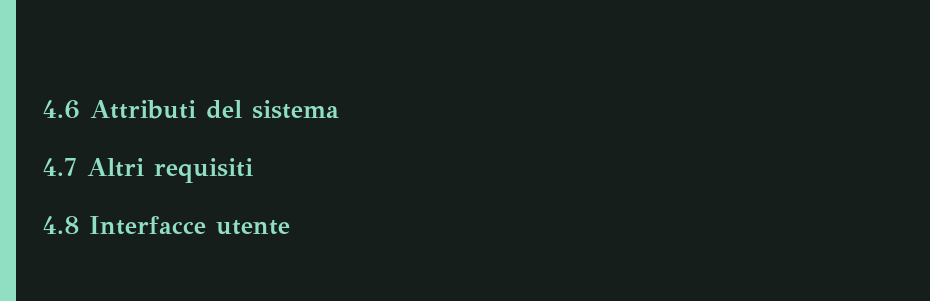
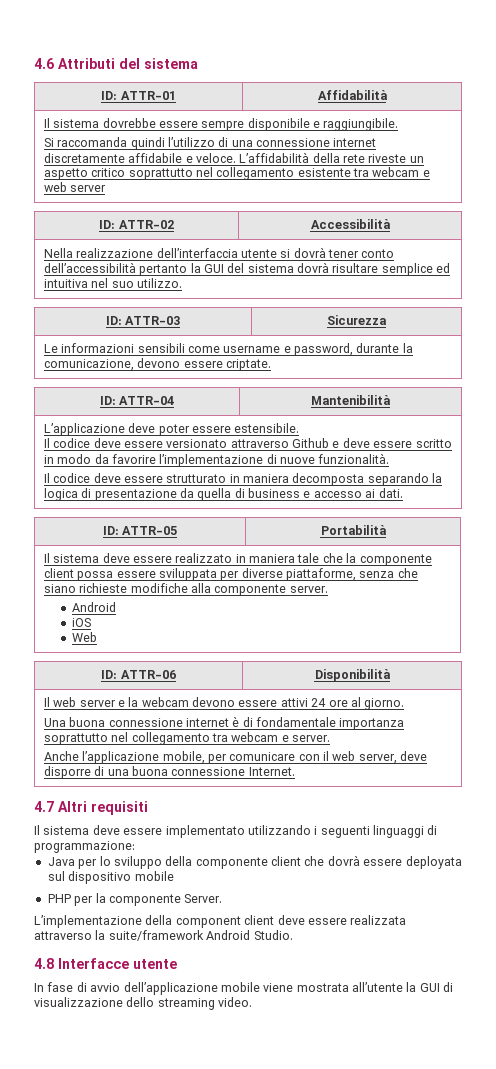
+ ID: ATTR-01 | Affidabilità
+ Il sistema dovrebbe essere sempre disponibile e raggiungibile.
+ Si raccomanda quindi l’utilizzo di una connessione internet discretamente affidabile e veloce. L’affidabilità della rete riveste un aspetto critico soprattutto nel collegamento esistente tra webcam e web server
+ ID: ATTR-02 | Accessibilità
+ Nella realizzazione dell’interfaccia utente si dovrà tener conto dell’accessibilità pertanto la GUI del sistema dovrà risultare semplice ed intuitiva nel suo utilizzo.
+ ID: ATTR-03 | Sicurezza
+ Le informazioni sensibili come username e password, durante la comunicazione, devono essere criptate.
+ ID: ATTR-04 | Mantenibilità
+ L’applicazione deve poter essere estensibile.
+ Il codice deve essere versionato attraverso Github e deve essere scritto in modo da favorire l’implementazione di nuove funzionalità.
+ Il codice deve essere strutturato in maniera decomposta separando la logica di presentazione da quella di business e accesso ai dati.
+ ID: ATTR-05 | Portabilità
+ Il sistema deve essere realizzato in maniera tale che la componente client possa essere sviluppata per diverse piattaforme, senza che siano richieste modifiche alla componente server.
+ Android
+ iOS
+ Web
+ ID: ATTR-06 | Disponibilità
+ Il web server e la webcam devono essere attivi 24 ore al giorno.
+ Una buona connessione internet è di fondamentale importanza soprattutto nel collegamento tra webcam e server.
+ Anche l’applicazione mobile, per comunicare con il web server, deve disporre di una buona connessione Internet.
  4.7 Altri requisiti
+ Il sistema deve essere implementato utilizzando i seguenti linguaggi di programmazione:
+ Java per lo sviluppo della componente client che dovrà essere deployata sul dispositivo mobile
+ PHP per la componente Server.
+ L’implementazione della component client deve essere realizzata attraverso la suite/framework Android Studio.
  4.8 Interfacce utente
+ In fase di avvio dell’applicazione mobile viene mostrata all’utente la GUI di visualizzazione dello streaming video.

